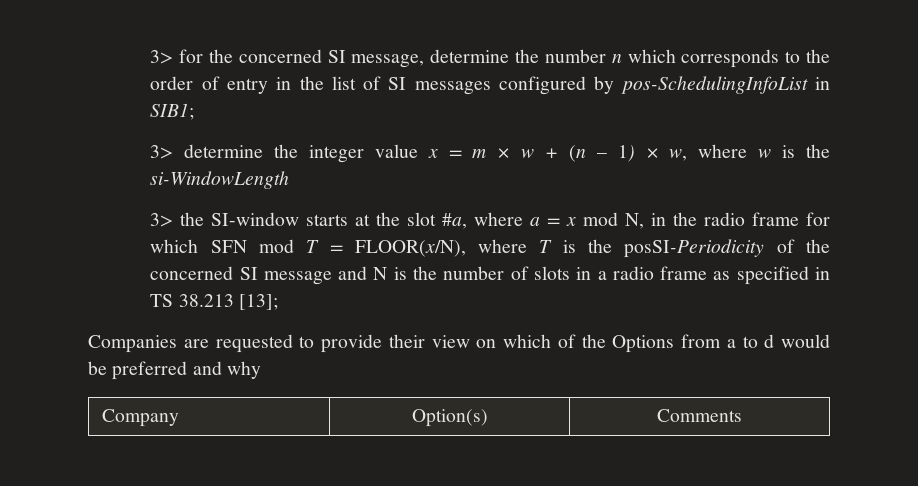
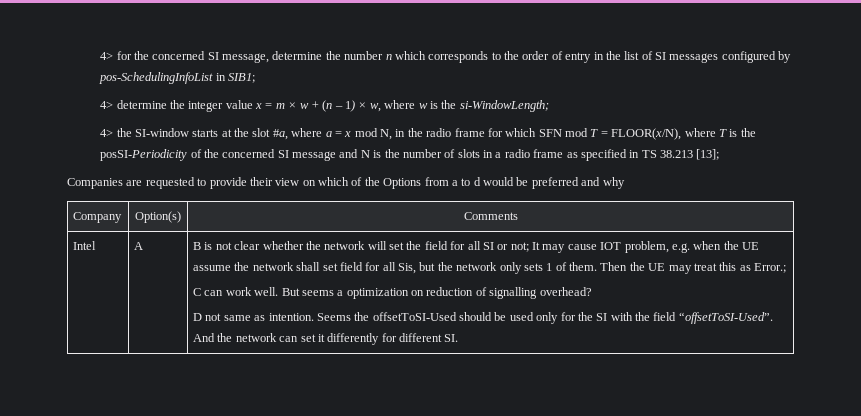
- 3> for the concerned SI message, determine the number n which corresponds to the order of entry in the list of SI messages configured by pos-SchedulingInfoList in SIB1;
+ 4> for the concerned SI message, determine the number n which corresponds to the order of entry in the list of SI messages configured by pos-SchedulingInfoList in SIB1;
- 3> determine the integer value x = m × w + (n – 1) × w, where w is the si-WindowLength
- 3> the SI-window starts at the slot #a, where a = x mod N, in the radio frame for which SFN mod T = FLOOR(x/N), where T is the posSI-Periodicity of the concerned SI message and N is the number of slots in a radio frame as specified in TS 38.213 [13];
+ 4> determine the integer value x = m × w + (n – 1) × w, where w is the si-WindowLength;
+ 4> the SI-window starts at the slot #a, where a = x mod N, in the radio frame for which SFN mod T = FLOOR(x/N), where T is the posSI-Periodicity of the concerned SI message and N is the number of slots in a radio frame as specified in TS 38.213 [13];
+ Intel | A | B is not clear whether the network will set the field for all SI or not; It may cause IOT problem, e.g. when the UE assume the network shall set field for all Sis, but the network only sets 1 of them. Then the UE may treat this as Error.;
+ C can work well. But seems a optimization on reduction of signalling overhead?
+ D not same as intention. Seems the offsetToSI-Used should be used only for the SI with the field “offsetToSI-Used”. And the network can set it differently for different SI.

